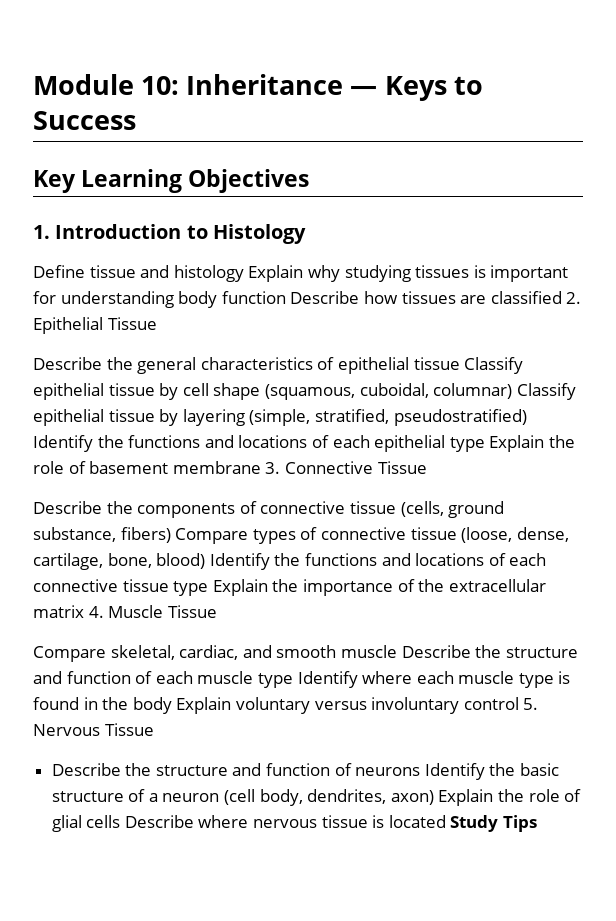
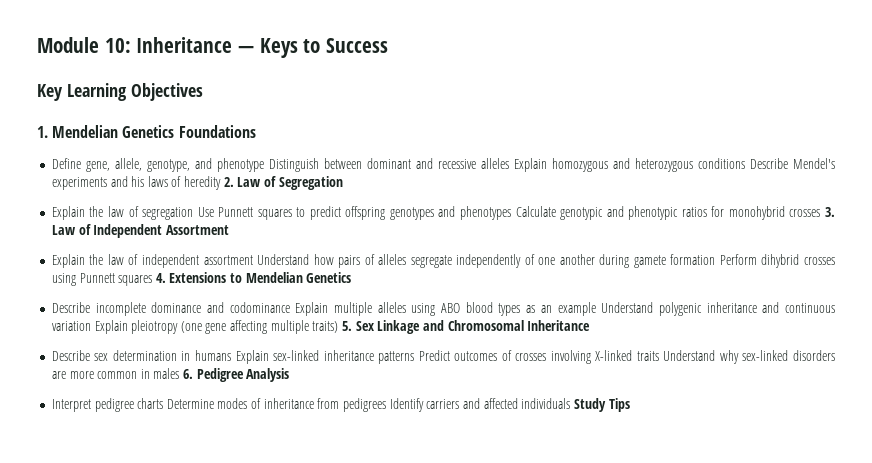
- 1. Introduction to Histology
- Define tissue and histology Explain why studying tissues is important for understanding body function Describe how tissues are classified 2. Epithelial Tissue
- Describe the general characteristics of epithelial tissue Classify epithelial tissue by cell shape (squamous, cuboidal, columnar) Classify epithelial tissue by layering (simple, stratified, pseudostratified) Identify the functions and locations of each epithelial type Explain the role of basement membrane 3. Connective Tissue
- Describe the components of connective tissue (cells, ground substance, fibers) Compare types of connective tissue (loose, dense, cartilage, bone, blood) Identify the functions and locations of each connective tissue type Explain the importance of the extracellular matrix 4. Muscle Tissue
- Compare skeletal, cardiac, and smooth muscle Describe the structure and function of each muscle type Identify where each muscle type is found in the body Explain voluntary versus involuntary control 5. Nervous Tissue
- Describe the structure and function of neurons Identify the basic structure of a neuron (cell body, dendrites, axon) Explain the role of glial cells Describe where nervous tissue is located Study Tips
+ 1. Mendelian Genetics Foundations
+ Define gene, allele, genotype, and phenotype Distinguish between dominant and recessive alleles Explain homozygous and heterozygous conditions Describe Mendel's experiments and his laws of heredity 2. Law of Segregation
+ Explain the law of segregation Use Punnett squares to predict offspring genotypes and phenotypes Calculate genotypic and phenotypic ratios for monohybrid crosses 3. Law of Independent Assortment
+ Explain the law of independent assortment Understand how pairs of alleles segregate independently of one another during gamete formation Perform dihybrid crosses using Punnett squares 4. Extensions to Mendelian Genetics
+ Describe incomplete dominance and codominance Explain multiple alleles using ABO blood types as an example Understand polygenic inheritance and continuous variation Explain pleiotropy (one gene affecting multiple traits) 5. Sex Linkage and Chromosomal Inheritance
+ Describe sex determination in humans Explain sex-linked inheritance patterns Predict outcomes of crosses involving X-linked traits Understand why sex-linked disorders are more common in males 6. Pedigree Analysis
+ Interpret pedigree charts Determine modes of inheritance from pedigrees Identify carriers and affected individuals Study Tips

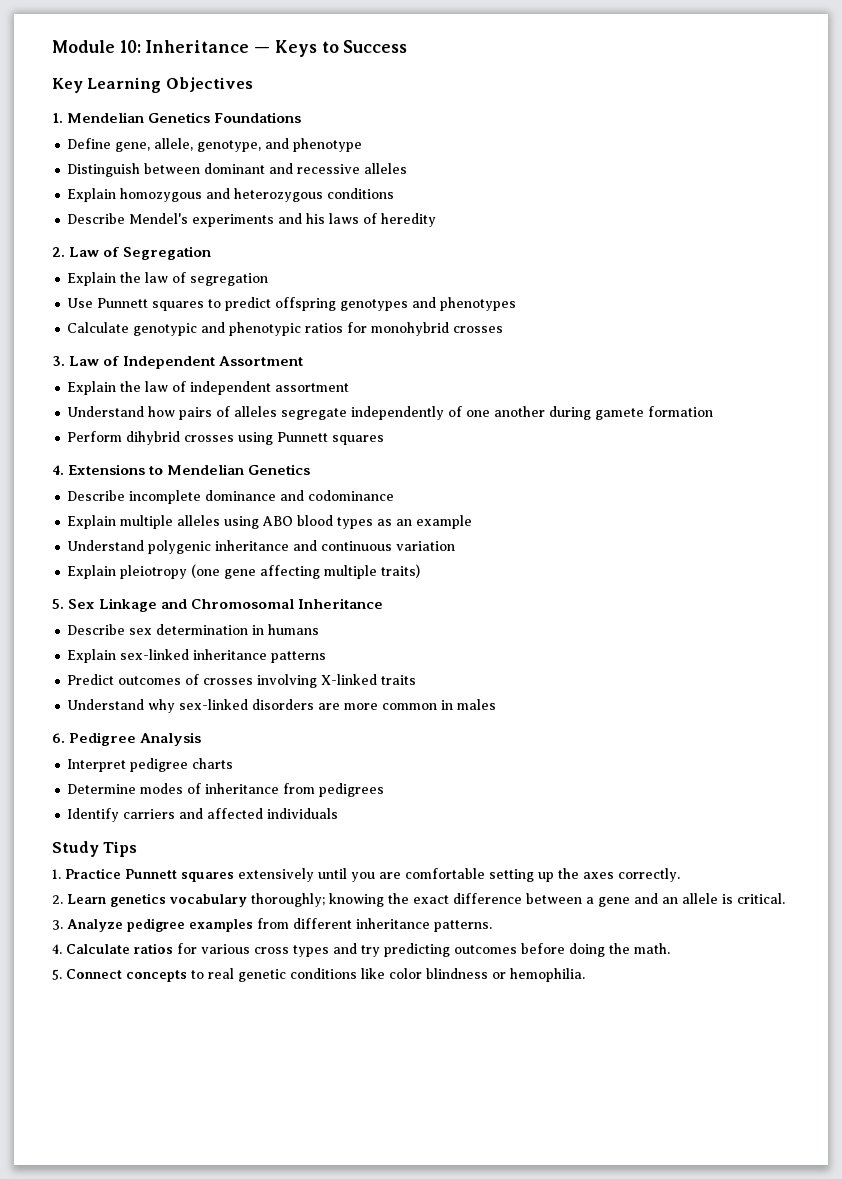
- Define gene, allele, genotype, and phenotype Distinguish between dominant and recessive alleles Explain homozygous and heterozygous conditions Describe Mendel's experiments and his laws of heredity 2. Law of Segregation
+ Define gene, allele, genotype, and phenotype
+ Distinguish between dominant and recessive alleles
+ Explain homozygous and heterozygous conditions
+ Describe Mendel's experiments and his laws of heredity
+ 2. Law of Segregation
- Explain the law of segregation Use Punnett squares to predict offspring genotypes and phenotypes Calculate genotypic and phenotypic ratios for monohybrid crosses 3. Law of Independent Assortment
+ Explain the law of segregation
+ Use Punnett squares to predict offspring genotypes and phenotypes
+ Calculate genotypic and phenotypic ratios for monohybrid crosses
+ 3. Law of Independent Assortment
- Explain the law of independent assortment Understand how pairs of alleles segregate independently of one another during gamete formation Perform dihybrid crosses using Punnett squares 4. Extensions to Mendelian Genetics
+ Explain the law of independent assortment
+ Understand how pairs of alleles segregate independently of one another during gamete formation
+ Perform dihybrid crosses using Punnett squares
+ 4. Extensions to Mendelian Genetics
- Describe incomplete dominance and codominance Explain multiple alleles using ABO blood types as an example Understand polygenic inheritance and continuous variation Explain pleiotropy (one gene affecting multiple traits) 5. Sex Linkage and Chromosomal Inheritance
+ Describe incomplete dominance and codominance
+ Explain multiple alleles using ABO blood types as an example
+ Understand polygenic inheritance and continuous variation
+ Explain pleiotropy (one gene affecting multiple traits)
+ 5. Sex Linkage and Chromosomal Inheritance
- Describe sex determination in humans Explain sex-linked inheritance patterns Predict outcomes of crosses involving X-linked traits Understand why sex-linked disorders are more common in males 6. Pedigree Analysis
+ Describe sex determination in humans
+ Explain sex-linked inheritance patterns
+ Predict outcomes of crosses involving X-linked traits
+ Understand why sex-linked disorders are more common in males
+ 6. Pedigree Analysis
- Interpret pedigree charts Determine modes of inheritance from pedigrees Identify carriers and affected individuals Study Tips
+ Interpret pedigree charts
+ Determine modes of inheritance from pedigrees
+ Identify carriers and affected individuals
+ Study Tips
+ 1. Practice Punnett squares extensively until you are comfortable setting up the axes correctly.
+ 2. Learn genetics vocabulary thoroughly; knowing the exact difference between a gene and an allele is critical.
+ 3. Analyze pedigree examples from different inheritance patterns.
+ 4. Calculate ratios for various cross types and try predicting outcomes before doing the math.
+ 5. Connect concepts to real genetic conditions like color blindness or hemophilia.

